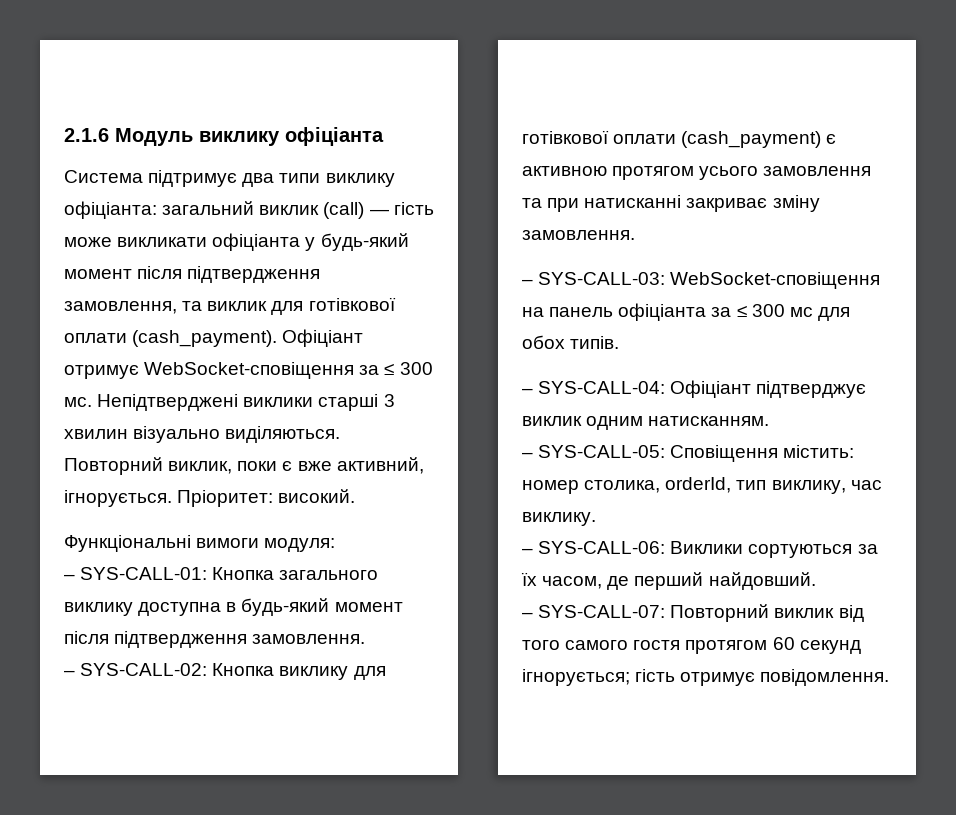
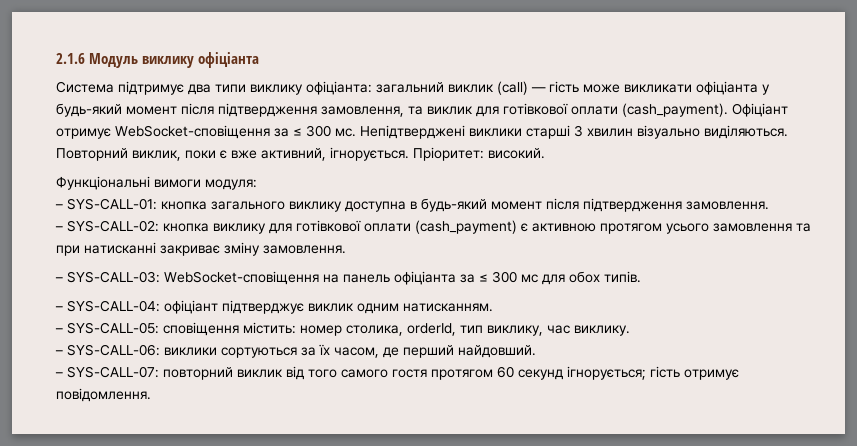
- – SYS-CALL-01: Кнопка загального виклику доступна в будь-який момент після підтвердження замовлення.
+ – SYS-CALL-01: кнопка загального виклику доступна в будь-який момент після підтвердження замовлення.
- – SYS-CALL-02: Кнопка виклику для готівкової оплати (cash_payment) є активною протягом усього замовлення та при натисканні закриває зміну замовлення.
+ – SYS-CALL-02: кнопка виклику для готівкової оплати (cash_payment) є активною протягом усього замовлення та при натисканні закриває зміну замовлення.
- – SYS-CALL-04: Офіціант підтверджує виклик одним натисканням.
+ – SYS-CALL-04: офіціант підтверджує виклик одним натисканням.
- – SYS-CALL-05: Сповіщення містить: номер столика, orderId, тип виклику, час виклику.
+ – SYS-CALL-05: сповіщення містить: номер столика, orderId, тип виклику, час виклику.
- – SYS-CALL-06: Виклики сортуються за їх часом, де перший найдовший.
+ – SYS-CALL-06: виклики сортуються за їх часом, де перший найдовший.
- – SYS-CALL-07: Повторний виклик від того самого гостя протягом 60 секунд ігнорується; гість отримує повідомлення.
+ – SYS-CALL-07: повторний виклик від того самого гостя протягом 60 секунд ігнорується; гість отримує повідомлення.

